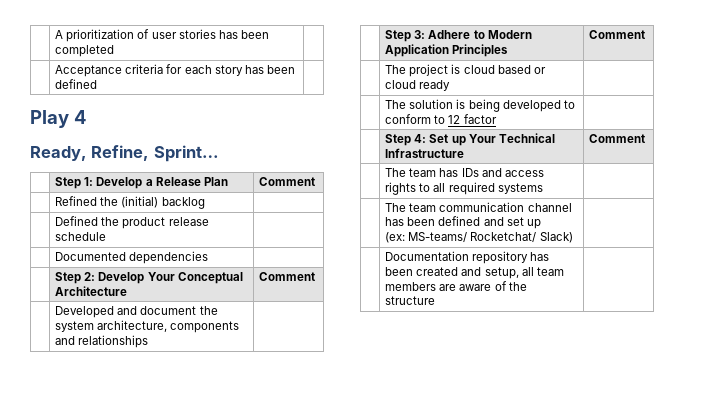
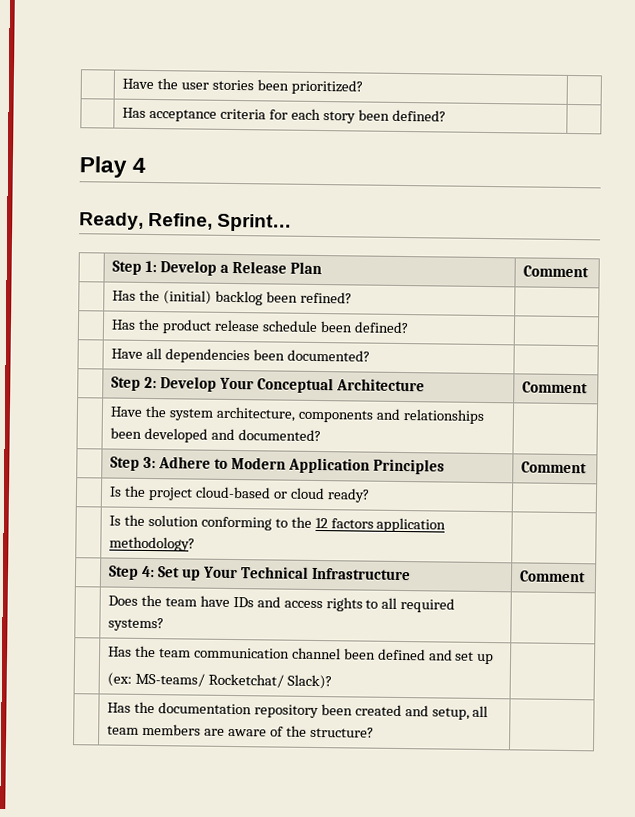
- | A prioritization of user stories has been completed |
- | Acceptance criteria for each story has been defined |
+ | Have the user stories been prioritized? |
+ | Has acceptance criteria for each story been defined? |
- | Refined the (initial) backlog |
- | Defined the product release schedule |
- | Documented dependencies |
+ | Has the (initial) backlog been refined? |
+ | Has the product release schedule been defined? |
+ | Have all dependencies been documented? |
- | Developed and document the system architecture, components and relationships |
+ | Have the system architecture, components and relationships been developed and documented? |
- | The project is cloud based or cloud ready |
- | The solution is being developed to conform to 12 factor |
+ | Is the project cloud-based or cloud ready? |
+ | Is the solution conforming to the 12 factors application methodology? |
- | The team has IDs and access rights to all required systems |
- | The team communication channel has been defined and set up
- (ex: MS-teams/ Rocketchat/ Slack) |
- | Documentation repository has been created and setup, all team members are aware of the structure |
+ | Does the team have IDs and access rights to all required systems? |
+ | Has the team communication channel been defined and set up
+ (ex: MS-teams/ Rocketchat/ Slack)? |
+ | Has the documentation repository been created and setup, all team members are aware of the structure? |

